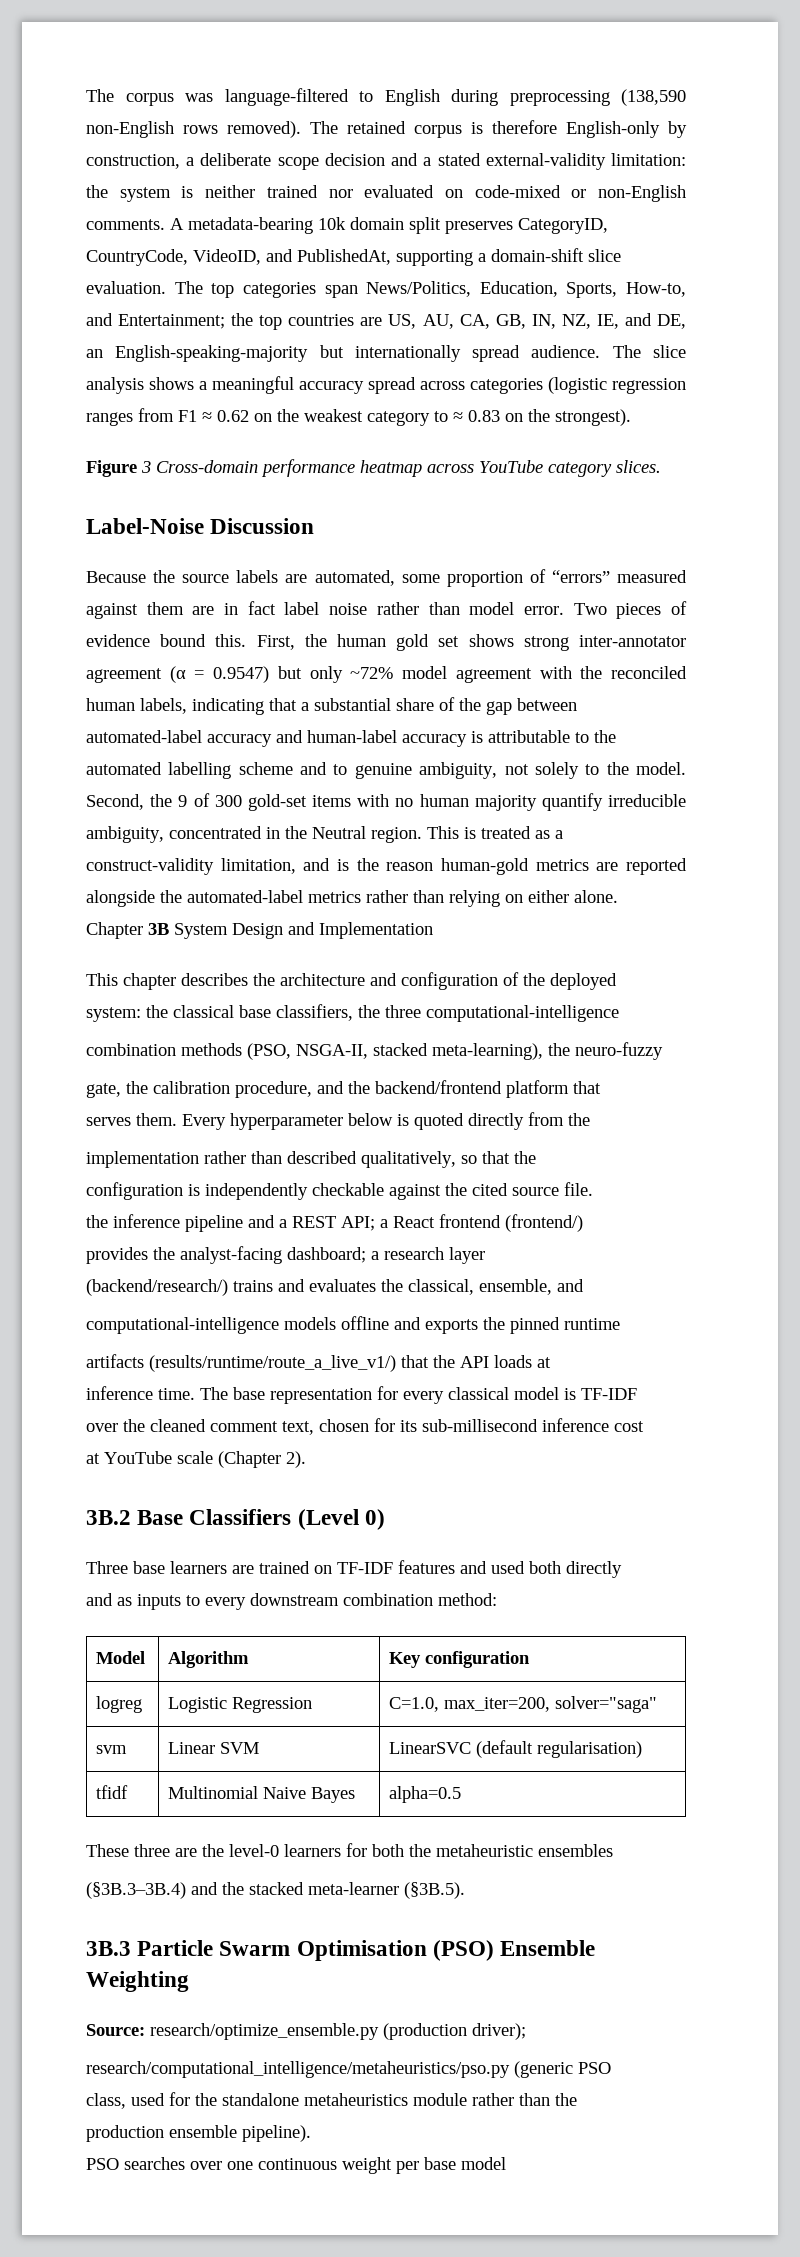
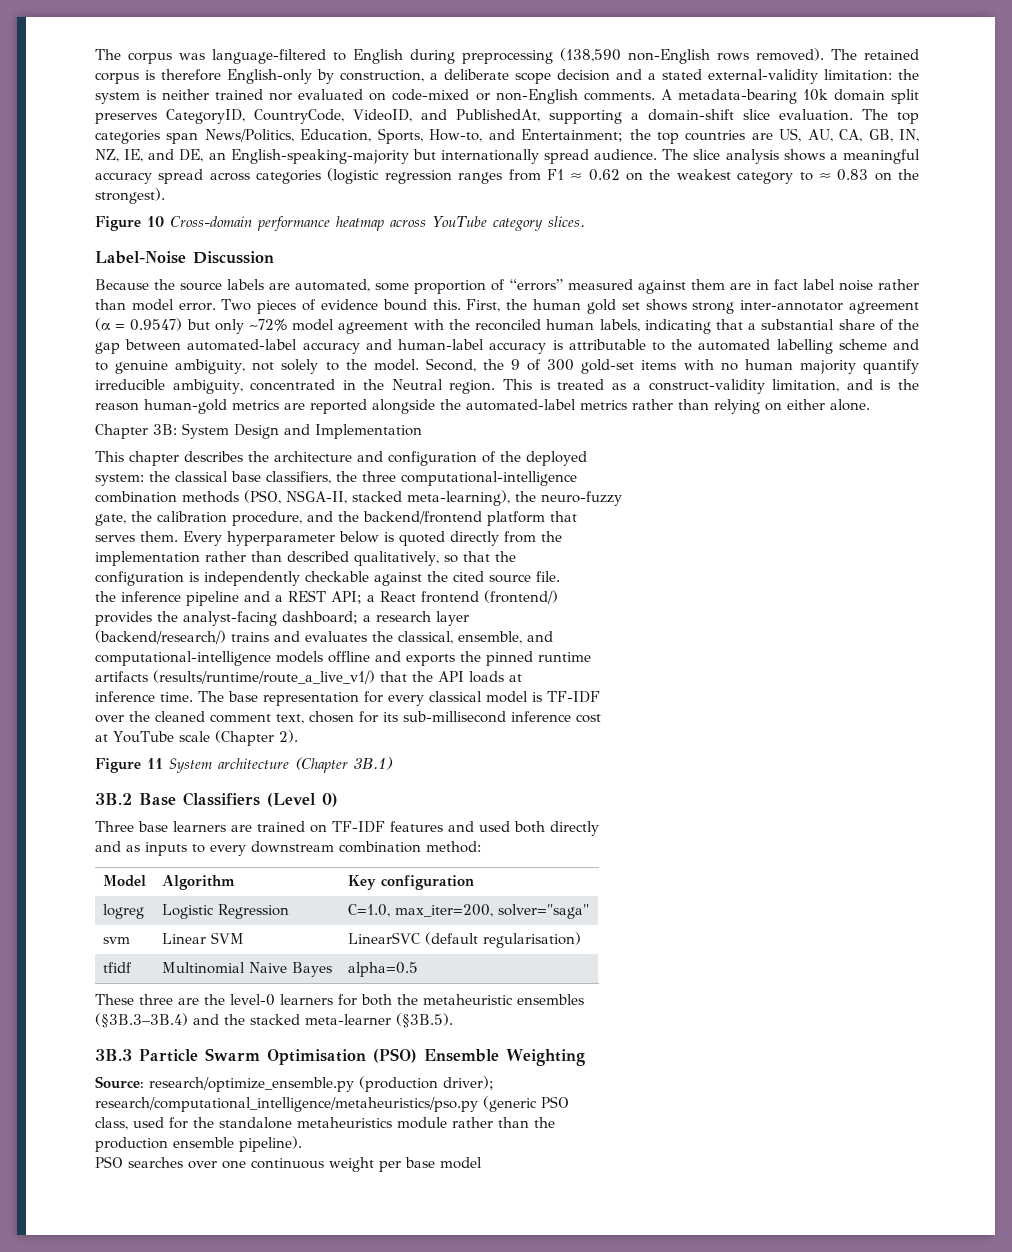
- Figure 3 Cross-domain performance heatmap across YouTube category slices.
+ Figure 10 Cross-domain performance heatmap across YouTube category slices.
- Chapter 3B System Design and Implementation
+ Chapter 3B: System Design and Implementation
+ Figure 11 System architecture (Chapter 3B.1)

